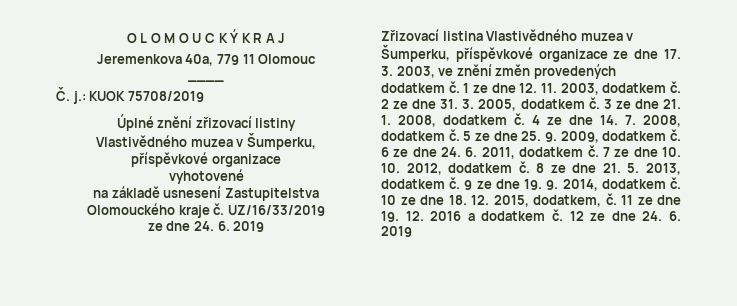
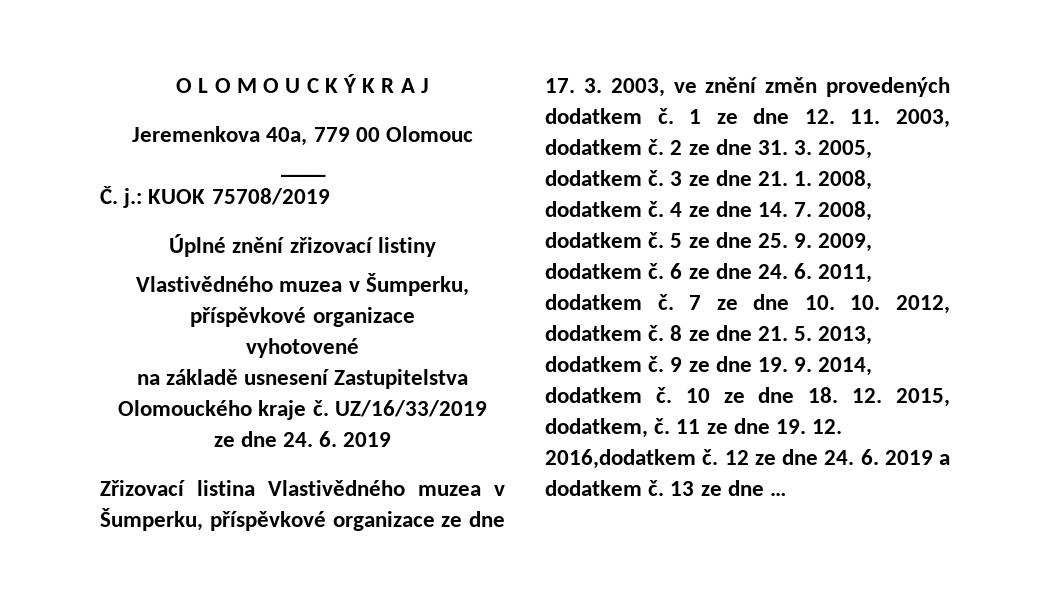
- Jeremenkova 40a, 779 11 Olomouc
+ Jeremenkova 40a, 779 00 Olomouc
- 11 ze dne 19. 12. 2016 a dodatkem č.
+ 11 ze dne 19. 12. 2016,dodatkem č.
- 12 ze dne 24. 6. 2019
+ 12 ze dne 24. 6. 2019 a dodatkem č. 13 ze dne …

